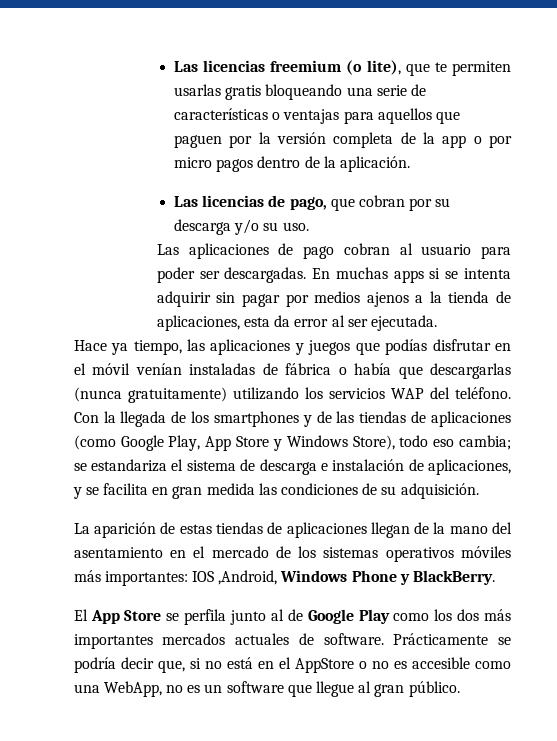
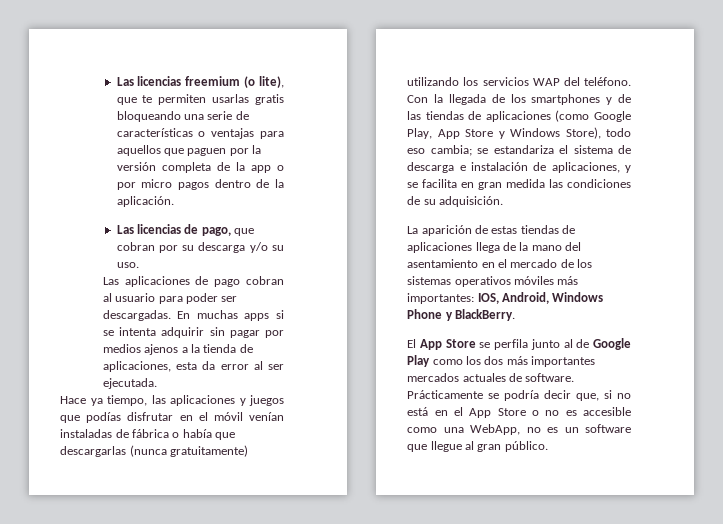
- La aparición de estas tiendas de aplicaciones llegan de la mano del asentamiento en el mercado de los sistemas operativos móviles más importantes: IOS ,Android, Windows Phone y BlackBerry.
+ La aparición de estas tiendas de aplicaciones llega de la mano del asentamiento en el mercado de los sistemas operativos móviles más importantes: IOS, Android, Windows Phone y BlackBerry.
- Prácticamente se podría decir que, si no está en el AppStore o no es accesible como una WebApp, no es un software que llegue al gran público.
+ Prácticamente se podría decir que, si no está en el App Store o no es accesible como una WebApp, no es un software que llegue al gran público.

